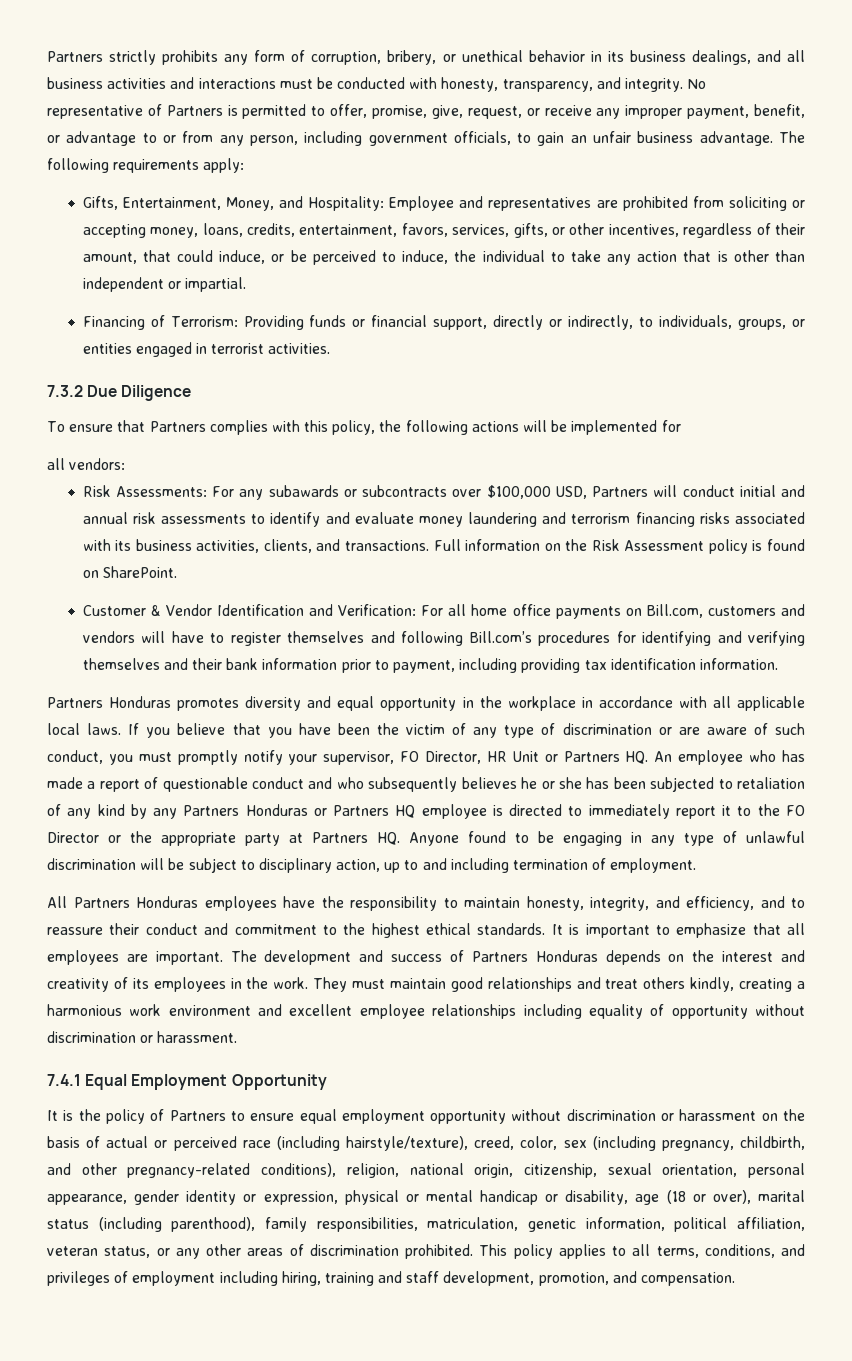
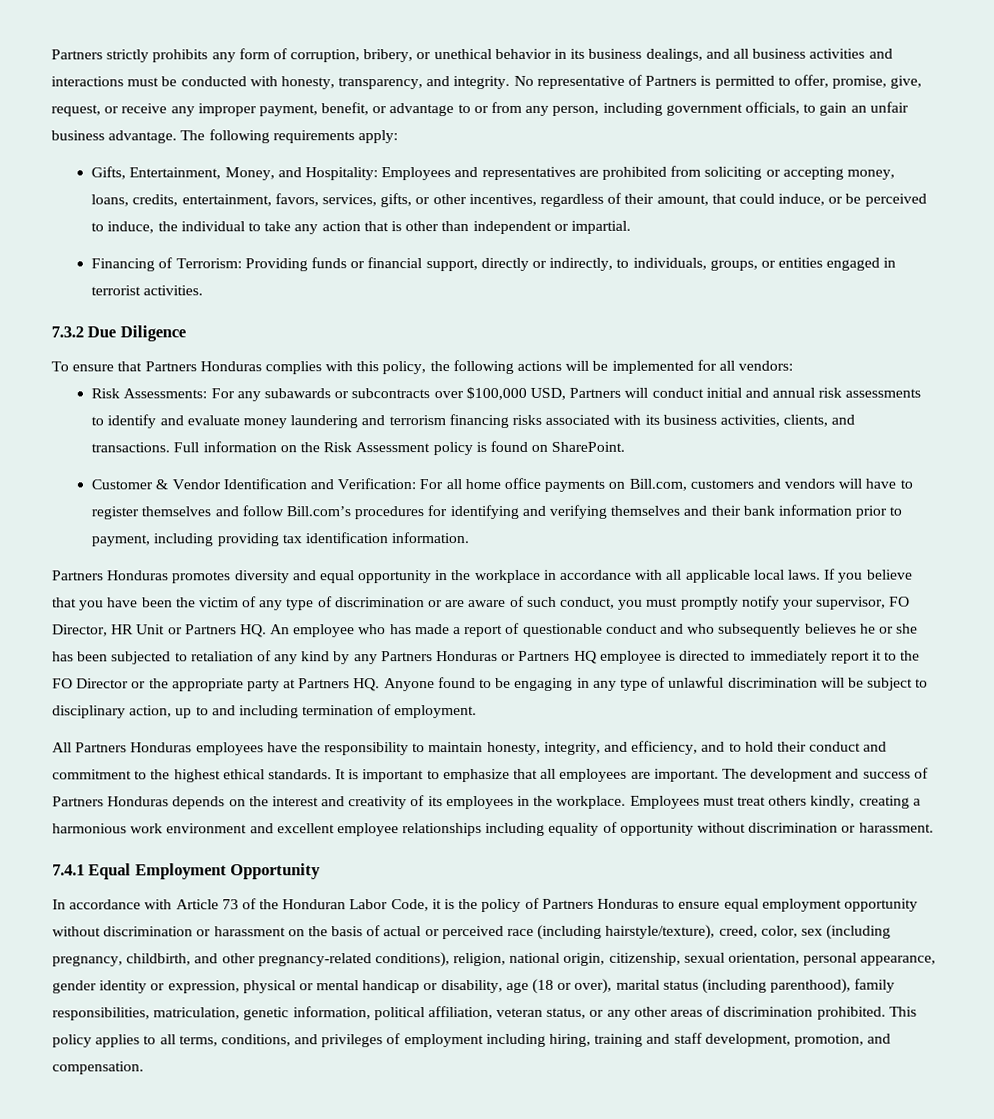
- Gifts, Entertainment, Money, and Hospitality: Employee and representatives are prohibited from soliciting or accepting money, loans, credits, entertainment, favors, services, gifts, or other incentives, regardless of their amount, that could induce, or be perceived to induce, the individual to take any action that is other than independent or impartial.
+ Gifts, Entertainment, Money, and Hospitality: Employees and representatives are prohibited from soliciting or accepting money, loans, credits, entertainment, favors, services, gifts, or other incentives, regardless of their amount, that could induce, or be perceived to induce, the individual to take any action that is other than independent or impartial.
- To ensure that Partners complies with this policy, the following actions will be implemented for
- all vendors:
+ To ensure that Partners Honduras complies with this policy, the following actions will be implemented for all vendors:
- Customer & Vendor Identification and Verification: For all home office payments on Bill.com, customers and vendors will have to register themselves and following Bill.com’s procedures for identifying and verifying themselves and their bank information prior to payment, including providing tax identification information.
+ Customer & Vendor Identification and Verification: For all home office payments on Bill.com, customers and vendors will have to register themselves and follow Bill.com’s procedures for identifying and verifying themselves and their bank information prior to payment, including providing tax identification information.
- All Partners Honduras employees have the responsibility to maintain honesty, integrity, and efficiency, and to reassure their conduct and commitment to the highest ethical standards.
+ All Partners Honduras employees have the responsibility to maintain honesty, integrity, and efficiency, and to hold their conduct and commitment to the highest ethical standards.
- The development and success of Partners Honduras depends on the interest and creativity of its employees in the work. They must maintain good relationships and treat others kindly, creating a harmonious work environment and excellent employee relationships including equality of opportunity without discrimination or harassment.
+ The development and success of Partners Honduras depends on the interest and creativity of its employees in the workplace. Employees must treat others kindly, creating a harmonious work environment and excellent employee relationships including equality of opportunity without discrimination or harassment.
- It is the policy of Partners to ensure equal employment opportunity without discrimination or harassment on the basis of actual or perceived race (including hairstyle/texture), creed, color, sex (including pregnancy, childbirth, and other pregnancy-related conditions), religion, national origin, citizenship, sexual orientation, personal appearance, gender identity or expression, physical or mental handicap or disability, age (18 or over), marital status (including parenthood), family responsibilities, matriculation, genetic information, political affiliation, veteran status, or any other areas of discrimination prohibited.
+ In accordance with Article 73 of the Honduran Labor Code, it is the policy of Partners Honduras to ensure equal employment opportunity without discrimination or harassment on the basis of actual or perceived race (including hairstyle/texture), creed, color, sex (including pregnancy, childbirth, and other pregnancy-related conditions), religion, national origin, citizenship, sexual orientation, personal appearance, gender identity or expression, physical or mental handicap or disability, age (18 or over), marital status (including parenthood), family responsibilities, matriculation, genetic information, political affiliation, veteran status, or any other areas of discrimination prohibited.

